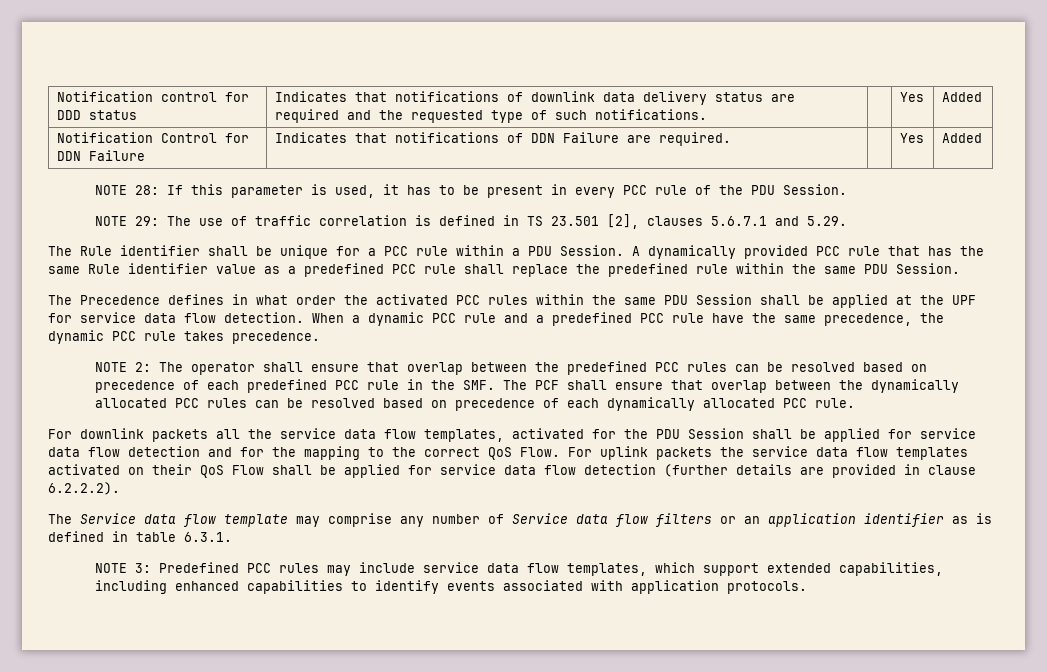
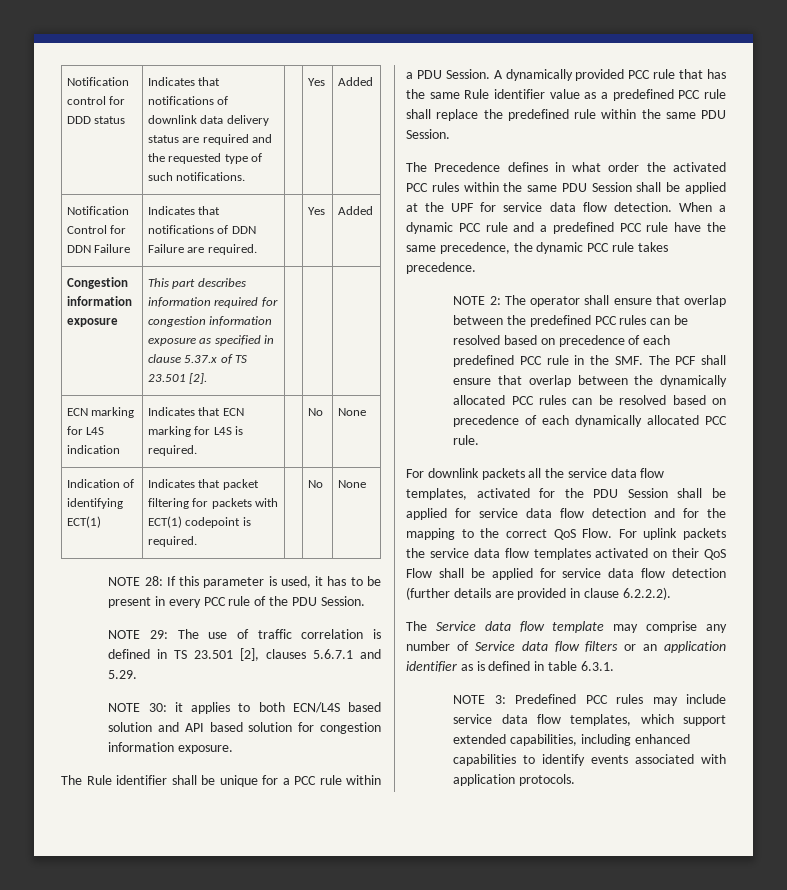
+ Congestion information exposure | This part describes information required for congestion information exposure as specified in clause 5.37.x of TS 23.501 [2]. | | |
+ ECN marking for L4S indication | Indicates that ECN marking for L4S is required. | | No | None
+ Indication of identifying ECT(1) | Indicates that packet filtering for packets with ECT(1) codepoint is required. | | No | None
+ NOTE 30: it applies to both ECN/L4S based solution and API based solution for congestion information exposure.

